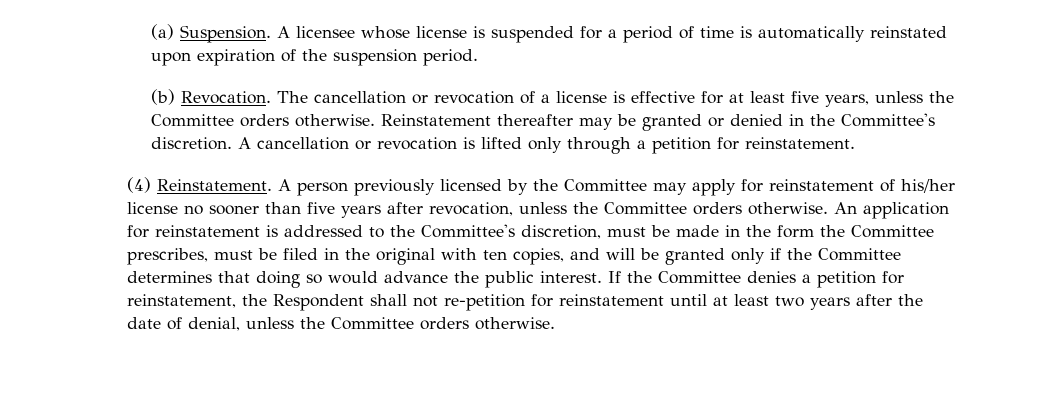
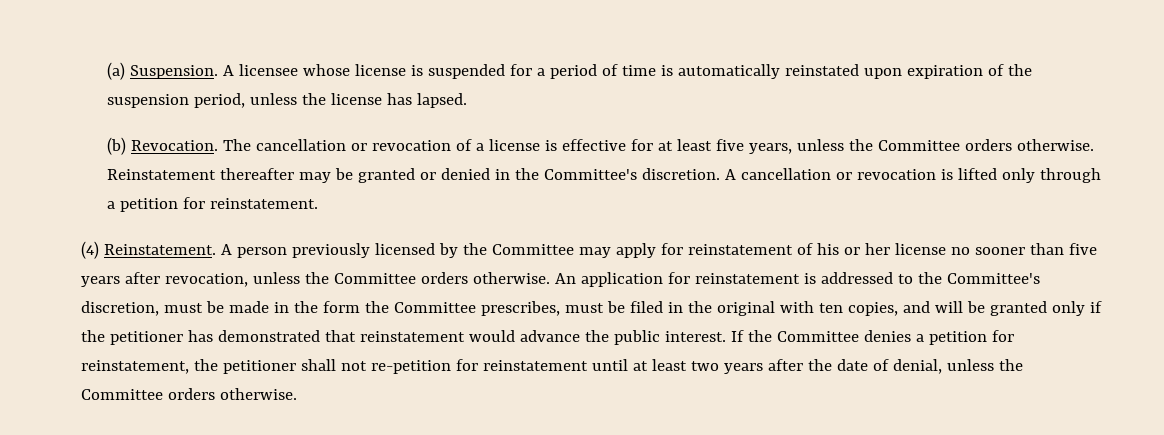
- A licensee whose license is suspended for a period of time is automatically reinstated upon expiration of the suspension period.
+ A licensee whose license is suspended for a period of time is automatically reinstated upon expiration of the suspension period, unless the license has lapsed.
- A person previously licensed by the Committee may apply for reinstatement of his/her license no sooner than five years after revocation, unless the Committee orders otherwise.
+ A person previously licensed by the Committee may apply for reinstatement of his or her license no sooner than five years after revocation, unless the Committee orders otherwise.
- An application for reinstatement is addressed to the Committee's discretion, must be made in the form the Committee prescribes, must be filed in the original with ten copies, and will be granted only if the Committee determines that doing so would advance the public interest.
+ An application for reinstatement is addressed to the Committee's discretion, must be made in the form the Committee prescribes, must be filed in the original with ten copies, and will be granted only if the petitioner has demonstrated that reinstatement would advance the public interest.
- If the Committee denies a petition for reinstatement, the Respondent shall not re-petition for reinstatement until at least two years after the date of denial, unless the Committee orders otherwise.
+ If the Committee denies a petition for reinstatement, the petitioner shall not re-petition for reinstatement until at least two years after the date of denial, unless the Committee orders otherwise.

